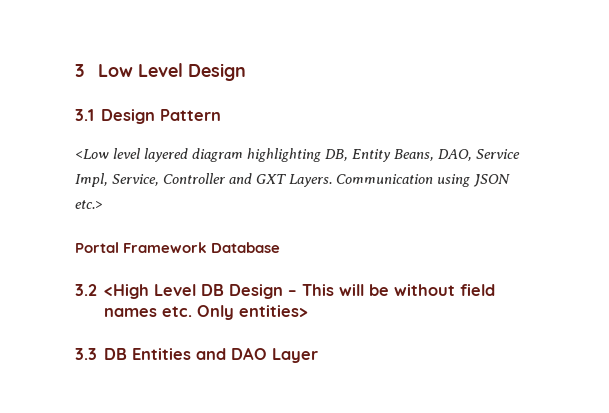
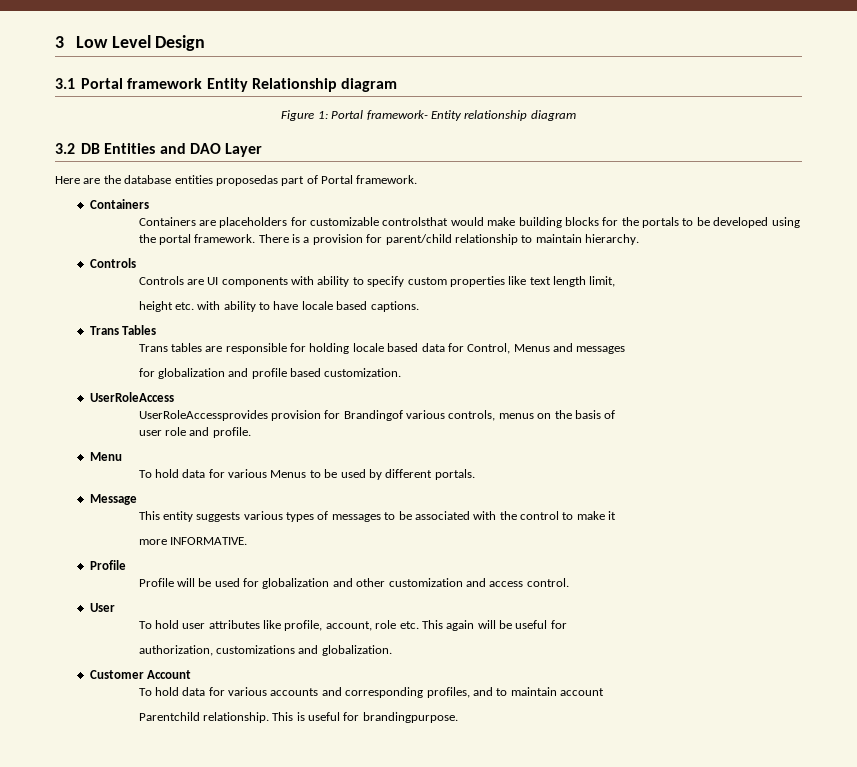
- 3.1 Design Pattern
- <Low level layered diagram highlighting DB, Entity Beans, DAO, Service Impl, Service, Controller and GXT Layers. Communication using JSON etc.>
- Portal Framework Database
- 3.2 <High Level DB Design – This will be without field names etc. Only entities>
- 3.3 DB Entities and DAO Layer
+ 3.1 Portal framework Entity Relationship diagram
+ Figure 1: Portal framework- Entity relationship diagram
+ 3.2 DB Entities and DAO Layer
+ Here are the database entities proposedas part of Portal framework.
+ Containers
+ Containers are placeholders for customizable controlsthat would make building blocks for the portals to be developed using the portal framework. There is a provision for parent/child relationship to maintain hierarchy.
+ Controls
+ Controls are UI components with ability to specify custom properties like text length limit,
+ height etc. with ability to have locale based captions.
+ Trans Tables
+ Trans tables are responsible for holding locale based data for Control, Menus and messages
+ for globalization and profile based customization.
+ UserRoleAccess
+ UserRoleAccessprovides provision for Brandingof various controls, menus on the basis of
+ user role and profile.
+ Menu
+ To hold data for various Menus to be used by different portals.
+ Message
+ This entity suggests various types of messages to be associated with the control to make it
+ more INFORMATIVE.
+ Profile
+ Profile will be used for globalization and other customization and access control.
+ User
+ To hold user attributes like profile, account, role etc. This again will be useful for
+ authorization, customizations and globalization.
+ Customer Account
+ To hold data for various accounts and corresponding profiles, and to maintain account
+ Parentchild relationship. This is useful for brandingpurpose.

